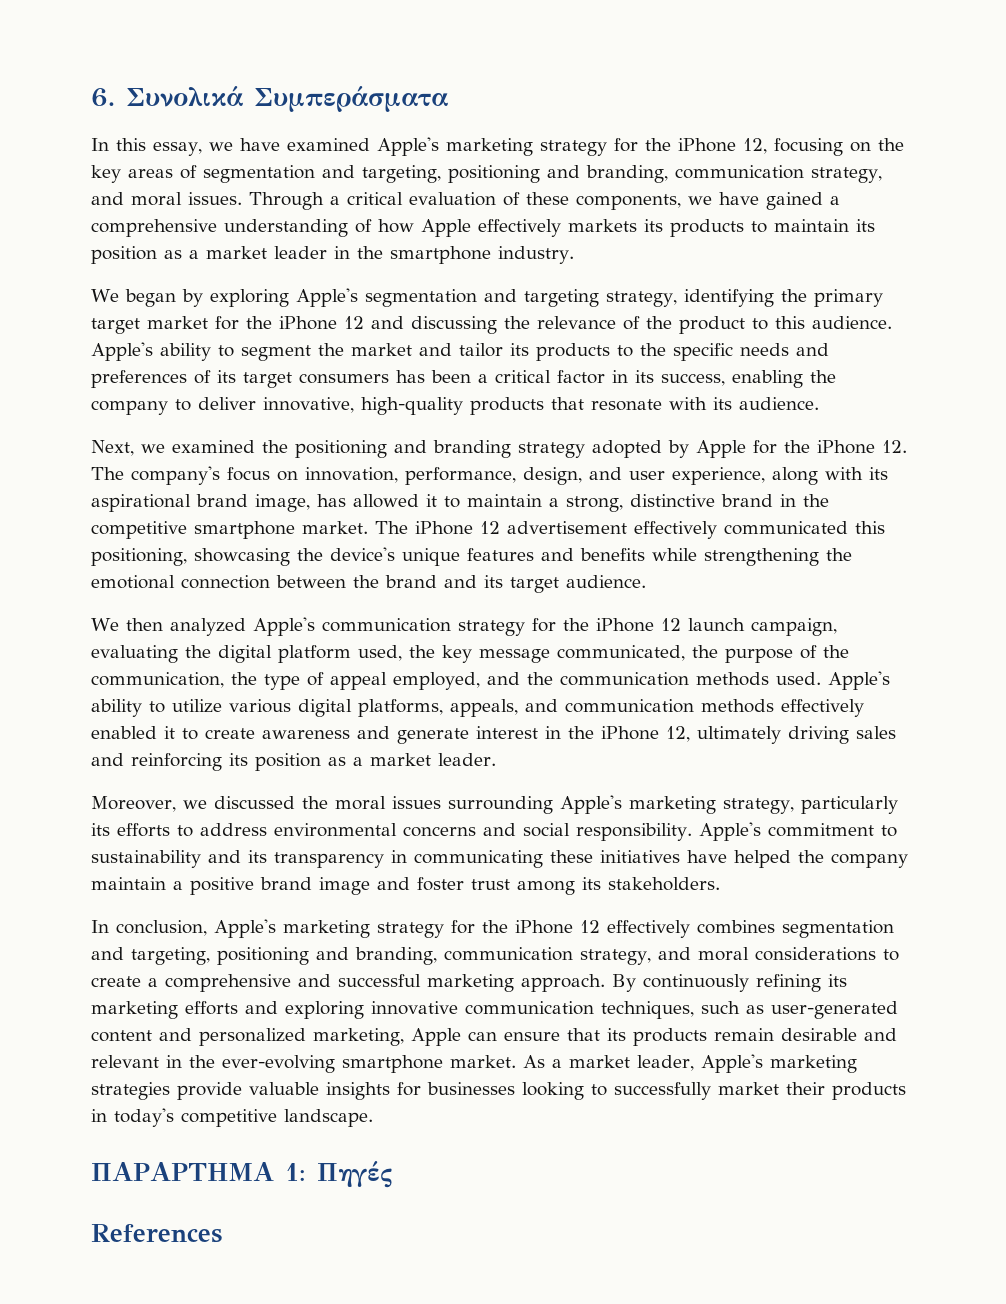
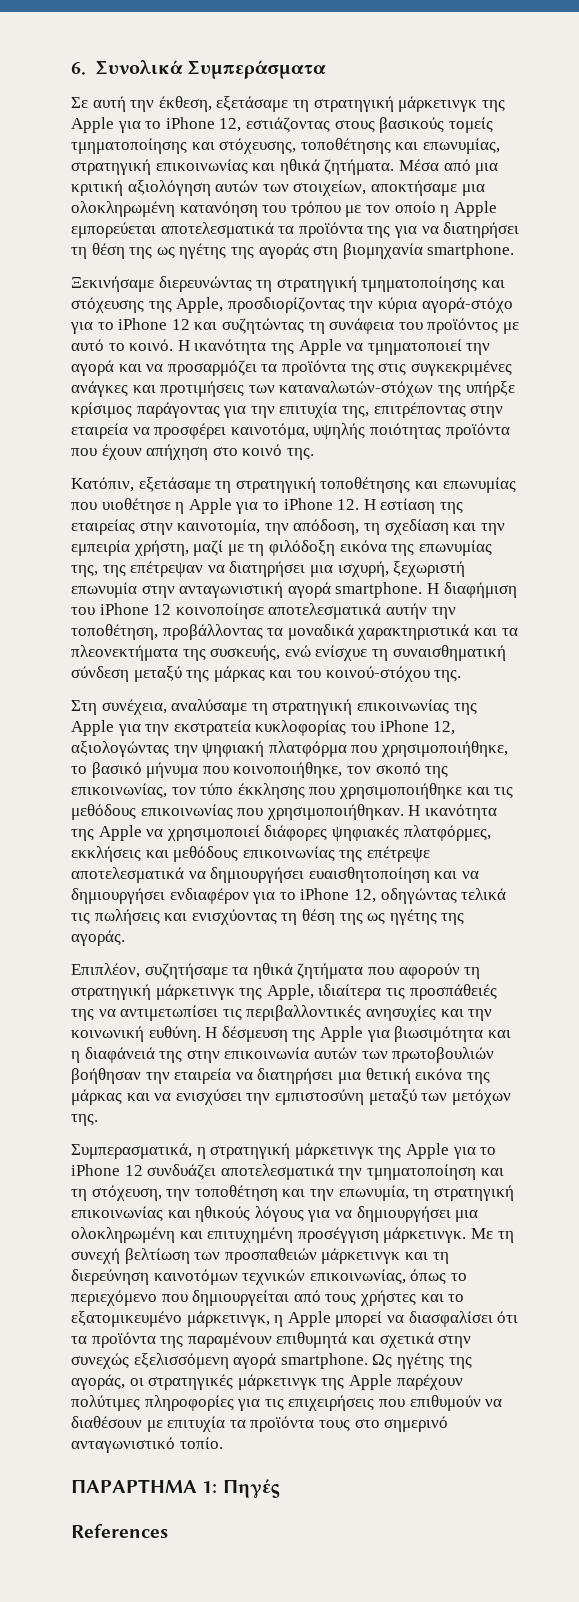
- In this essay, we have examined Apple's marketing strategy for the iPhone 12, focusing on the key areas of segmentation and targeting, positioning and branding, communication strategy, and moral issues. Through a critical evaluation of these components, we have gained a comprehensive understanding of how Apple effectively markets its products to maintain its position as a market leader in the smartphone industry.
- We began by exploring Apple's segmentation and targeting strategy, identifying the primary target market for the iPhone 12 and discussing the relevance of the product to this audience. Apple's ability to segment the market and tailor its products to the specific needs and preferences of its target consumers has been a critical factor in its success, enabling the company to deliver innovative, high-quality products that resonate with its audience.
- Next, we examined the positioning and branding strategy adopted by Apple for the iPhone 12. The company's focus on innovation, performance, design, and user experience, along with its aspirational brand image, has allowed it to maintain a strong, distinctive brand in the competitive smartphone market. The iPhone 12 advertisement effectively communicated this positioning, showcasing the device's unique features and benefits while strengthening the emotional connection between the brand and its target audience.
- We then analyzed Apple's communication strategy for the iPhone 12 launch campaign, evaluating the digital platform used, the key message communicated, the purpose of the communication, the type of appeal employed, and the communication methods used. Apple's ability to utilize various digital platforms, appeals, and communication methods effectively enabled it to create awareness and generate interest in the iPhone 12, ultimately driving sales and reinforcing its position as a market leader.
- Moreover, we discussed the moral issues surrounding Apple's marketing strategy, particularly its efforts to address environmental concerns and social responsibility. Apple's commitment to sustainability and its transparency in communicating these initiatives have helped the company maintain a positive brand image and foster trust among its stakeholders.
- In conclusion, Apple's marketing strategy for the iPhone 12 effectively combines segmentation and targeting, positioning and branding, communication strategy, and moral considerations to create a comprehensive and successful marketing approach. By continuously refining its marketing efforts and exploring innovative communication techniques, such as user-generated content and personalized marketing, Apple can ensure that its products remain desirable and relevant in the ever-evolving smartphone market. As a market leader, Apple's marketing strategies provide valuable insights for businesses looking to successfully market their products in today's competitive landscape.
+ Σε αυτή την έκθεση, εξετάσαμε τη στρατηγική μάρκετινγκ της Apple για το iPhone 12, εστιάζοντας στους βασικούς τομείς τμηματοποίησης και στόχευσης, τοποθέτησης και επωνυμίας, στρατηγική επικοινωνίας και ηθικά ζητήματα. Μέσα από μια κριτική αξιολόγηση αυτών των στοιχείων, αποκτήσαμε μια ολοκληρωμένη κατανόηση του τρόπου με τον οποίο η Apple εμπορεύεται αποτελεσματικά τα προϊόντα της για να διατηρήσει τη θέση της ως ηγέτης της αγοράς στη βιομηχανία smartphone.
+ Ξεκινήσαμε διερευνώντας τη στρατηγική τμηματοποίησης και στόχευσης της Apple, προσδιορίζοντας την κύρια αγορά-στόχο για το iPhone 12 και συζητώντας τη συνάφεια του προϊόντος με αυτό το κοινό. Η ικανότητα της Apple να τμηματοποιεί την αγορά και να προσαρμόζει τα προϊόντα της στις συγκεκριμένες ανάγκες και προτιμήσεις των καταναλωτών-στόχων της υπήρξε κρίσιμος παράγοντας για την επιτυχία της, επιτρέποντας στην εταιρεία να προσφέρει καινοτόμα, υψηλής ποιότητας προϊόντα που έχουν απήχηση στο κοινό της.
+ Κατόπιν, εξετάσαμε τη στρατηγική τοποθέτησης και επωνυμίας που υιοθέτησε η Apple για το iPhone 12. Η εστίαση της εταιρείας στην καινοτομία, την απόδοση, τη σχεδίαση και την εμπειρία χρήστη, μαζί με τη φιλόδοξη εικόνα της επωνυμίας της, της επέτρεψαν να διατηρήσει μια ισχυρή, ξεχωριστή επωνυμία στην ανταγωνιστική αγορά smartphone. Η διαφήμιση του iPhone 12 κοινοποίησε αποτελεσματικά αυτήν την τοποθέτηση, προβάλλοντας τα μοναδικά χαρακτηριστικά και τα πλεονεκτήματα της συσκευής, ενώ ενίσχυε τη συναισθηματική σύνδεση μεταξύ της μάρκας και του κοινού-στόχου της.
+ Στη συνέχεια, αναλύσαμε τη στρατηγική επικοινωνίας της Apple για την εκστρατεία κυκλοφορίας του iPhone 12, αξιολογώντας την ψηφιακή πλατφόρμα που χρησιμοποιήθηκε, το βασικό μήνυμα που κοινοποιήθηκε, τον σκοπό της επικοινωνίας, τον τύπο έκκλησης που χρησιμοποιήθηκε και τις μεθόδους επικοινωνίας που χρησιμοποιήθηκαν. Η ικανότητα της Apple να χρησιμοποιεί διάφορες ψηφιακές πλατφόρμες, εκκλήσεις και μεθόδους επικοινωνίας της επέτρεψε αποτελεσματικά να δημιουργήσει ευαισθητοποίηση και να δημιουργήσει ενδιαφέρον για το iPhone 12, οδηγώντας τελικά τις πωλήσεις και ενισχύοντας τη θέση της ως ηγέτης της αγοράς.
+ Επιπλέον, συζητήσαμε τα ηθικά ζητήματα που αφορούν τη στρατηγική μάρκετινγκ της Apple, ιδιαίτερα τις προσπάθειές της να αντιμετωπίσει τις περιβαλλοντικές ανησυχίες και την κοινωνική ευθύνη. Η δέσμευση της Apple για βιωσιμότητα και η διαφάνειά της στην επικοινωνία αυτών των πρωτοβουλιών βοήθησαν την εταιρεία να διατηρήσει μια θετική εικόνα της μάρκας και να ενισχύσει την εμπιστοσύνη μεταξύ των μετόχων της.
+ Συμπερασματικά, η στρατηγική μάρκετινγκ της Apple για το iPhone 12 συνδυάζει αποτελεσματικά την τμηματοποίηση και τη στόχευση, την τοποθέτηση και την επωνυμία, τη στρατηγική επικοινωνίας και ηθικούς λόγους για να δημιουργήσει μια ολοκληρωμένη και επιτυχημένη προσέγγιση μάρκετινγκ. Με τη συνεχή βελτίωση των προσπαθειών μάρκετινγκ και τη διερεύνηση καινοτόμων τεχνικών επικοινωνίας, όπως το περιεχόμενο που δημιουργείται από τους χρήστες και το εξατομικευμένο μάρκετινγκ, η Apple μπορεί να διασφαλίσει ότι τα προϊόντα της παραμένουν επιθυμητά και σχετικά στην συνεχώς εξελισσόμενη αγορά smartphone. Ως ηγέτης της αγοράς, οι στρατηγικές μάρκετινγκ της Apple παρέχουν πολύτιμες πληροφορίες για τις επιχειρήσεις που επιθυμούν να διαθέσουν με επιτυχία τα προϊόντα τους στο σημερινό ανταγωνιστικό τοπίο.

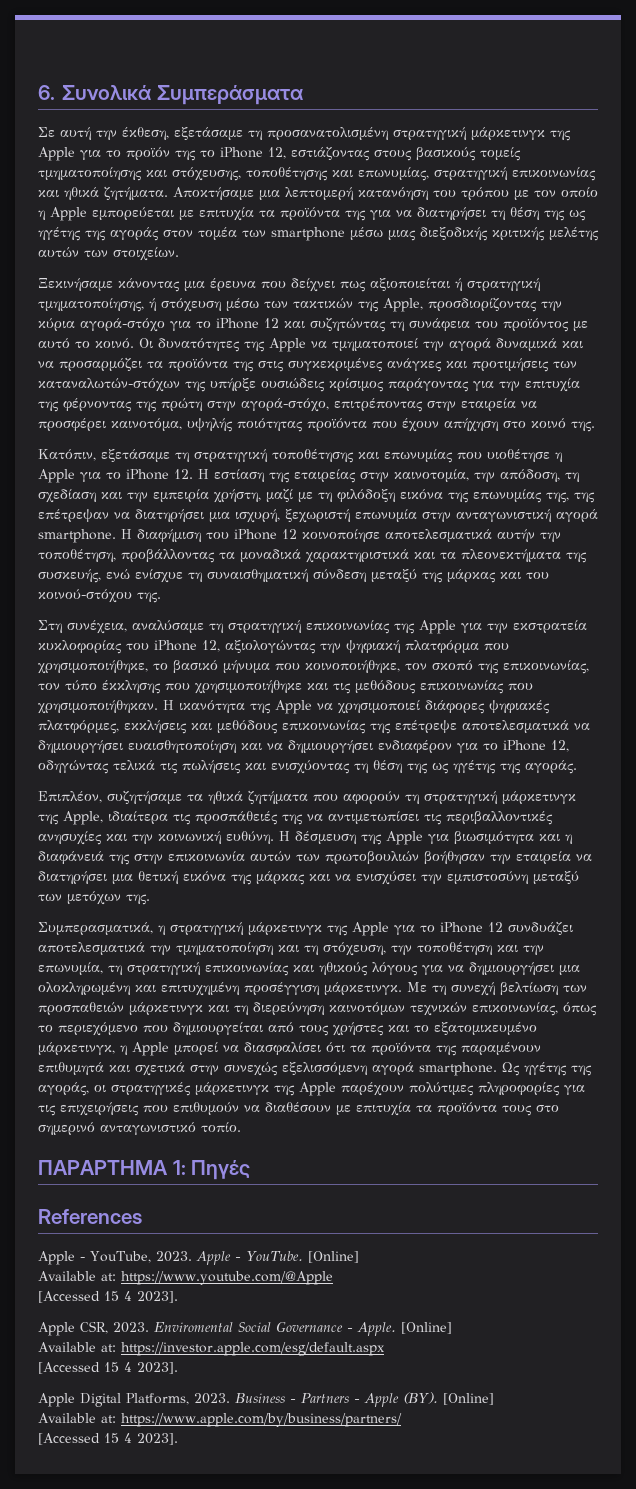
- Σε αυτή την έκθεση, εξετάσαμε τη στρατηγική μάρκετινγκ της Apple για το iPhone 12, εστιάζοντας στους βασικούς τομείς τμηματοποίησης και στόχευσης, τοποθέτησης και επωνυμίας, στρατηγική επικοινωνίας και ηθικά ζητήματα.
+ Σε αυτή την έκθεση, εξετάσαμε τη προσανατολισμένη στρατηγική μάρκετινγκ της Apple για το προϊόν της το iPhone 12, εστιάζοντας στους βασικούς τομείς τμηματοποίησης και στόχευσης, τοποθέτησης και επωνυμίας, στρατηγική επικοινωνίας και ηθικά ζητήματα.
- Μέσα από μια κριτική αξιολόγηση αυτών των στοιχείων, αποκτήσαμε μια ολοκληρωμένη κατανόηση του τρόπου με τον οποίο η Apple εμπορεύεται αποτελεσματικά τα προϊόντα της για να διατηρήσει τη θέση της ως ηγέτης της αγοράς στη βιομηχανία smartphone.
- Ξεκινήσαμε διερευνώντας τη στρατηγική τμηματοποίησης και στόχευσης της Apple, προσδιορίζοντας την κύρια αγορά-στόχο για το iPhone 12 και συζητώντας τη συνάφεια του προϊόντος με αυτό το κοινό.
+ Αποκτήσαμε μια λεπτομερή κατανόηση του τρόπου με τον οποίο η Apple εμπορεύεται με επιτυχία τα προϊόντα της για να διατηρήσει τη θέση της ως ηγέτης της αγοράς στον τομέα των smartphone μέσω μιας διεξοδικής κριτικής μελέτης αυτών των στοιχείων.
+ Ξεκινήσαμε κάνοντας μια έρευνα που δείχνει πως αξιοποιείται ή στρατηγική τμηματοποίησης, ή στόχευση μέσω των τακτικών της Apple, προσδιορίζοντας την κύρια αγορά-στόχο για το iPhone 12 και συζητώντας τη συνάφεια του προϊόντος με αυτό το κοινό.
- Η ικανότητα της Apple να τμηματοποιεί την αγορά και να προσαρμόζει τα προϊόντα της στις συγκεκριμένες ανάγκες και προτιμήσεις των καταναλωτών-στόχων της υπήρξε κρίσιμος παράγοντας για την επιτυχία της, επιτρέποντας στην εταιρεία να προσφέρει καινοτόμα, υψηλής ποιότητας προϊόντα που έχουν απήχηση στο κοινό της.
+ Οι δυνατότητες της Apple να τμηματοποιεί την αγορά δυναμικά και να προσαρμόζει τα προϊόντα της στις συγκεκριμένες ανάγκες και προτιμήσεις των καταναλωτών-στόχων της υπήρξε ουσιώδεις κρίσιμος παράγοντας για την επιτυχία της φέρνοντας της πρώτη στην αγορά-στόχο, επιτρέποντας στην εταιρεία να προσφέρει καινοτόμα, υψηλής ποιότητας προϊόντα που έχουν απήχηση στο κοινό της.
+ Apple - YouTube, 2023. Apple - YouTube. [Online]
+ Available at: https://www.youtube.com/@Apple
+ [Accessed 15 4 2023].
+ Apple CSR, 2023. Enviromental Social Governance - Apple. [Online]
+ Available at: https://investor.apple.com/esg/default.aspx
+ [Accessed 15 4 2023].
+ Apple Digital Platforms, 2023. Business - Partners - Apple (BY). [Online]
+ Available at: https://www.apple.com/by/business/partners/
+ [Accessed 15 4 2023].

